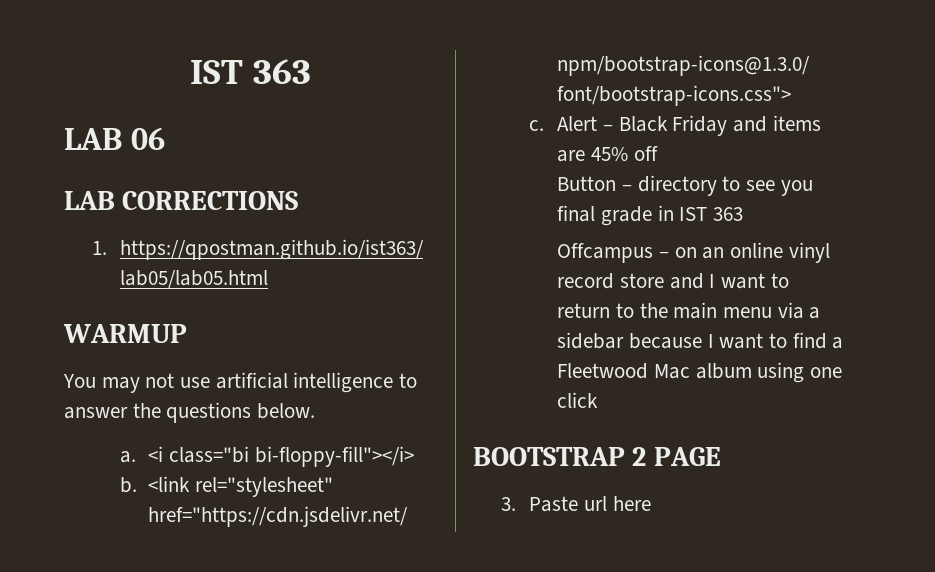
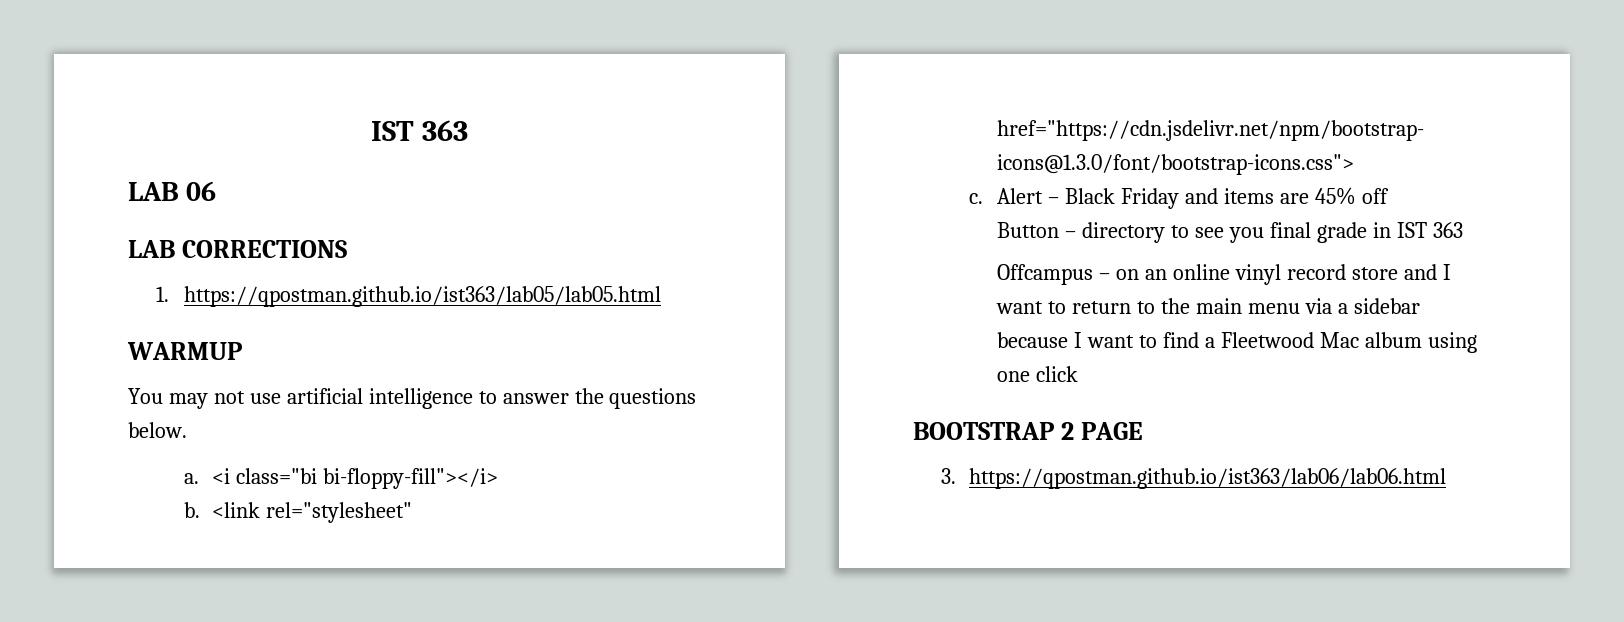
- 3. Paste url here
+ 3. https://qpostman.github.io/ist363/lab06/lab06.html

